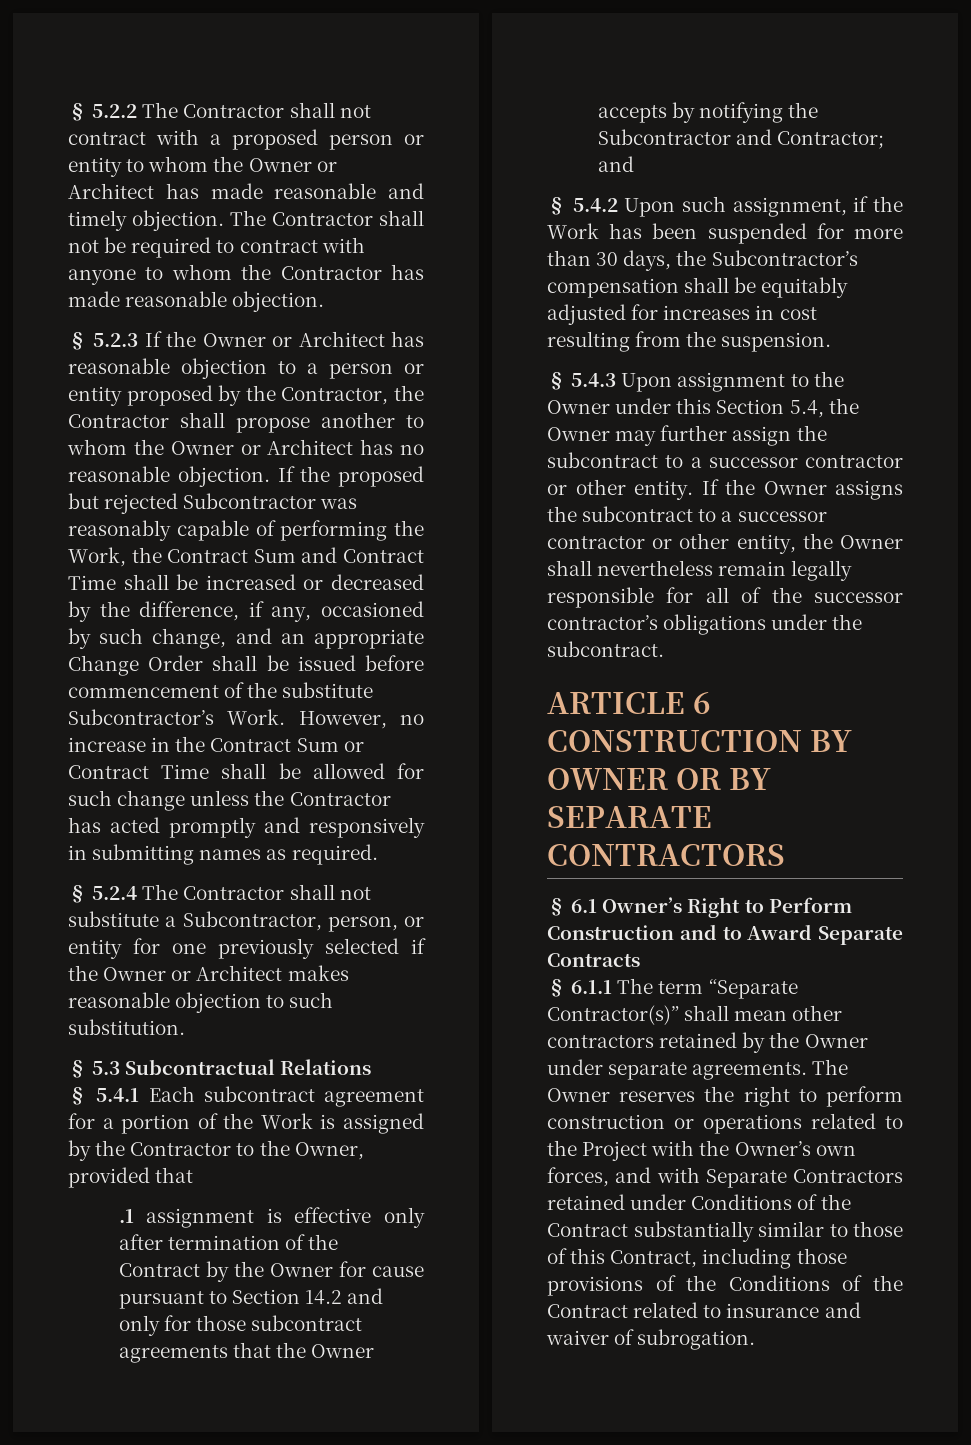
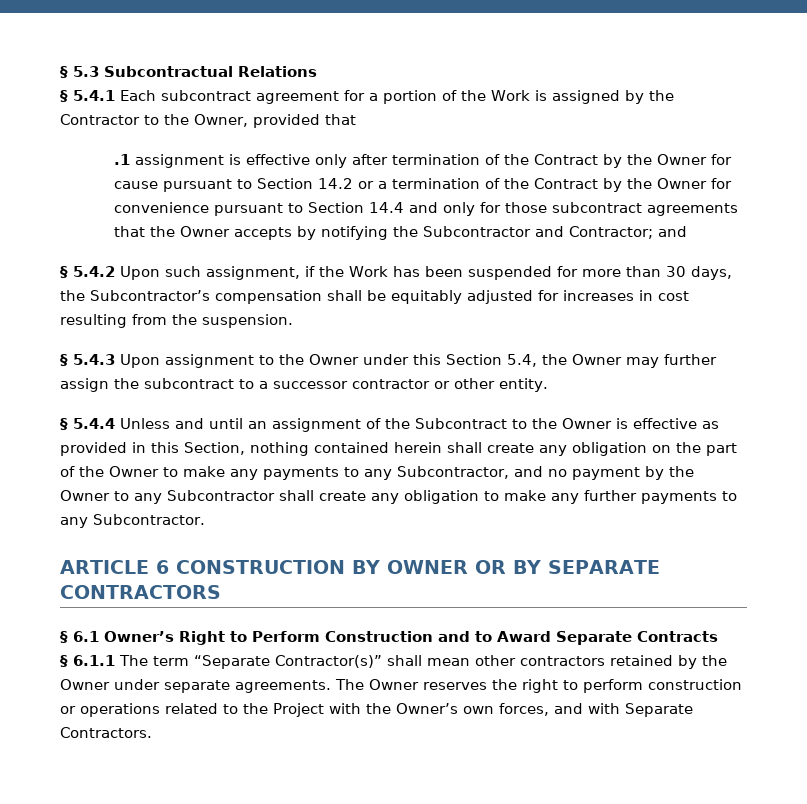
- § 5.2.2 The Contractor shall not contract with a proposed person or entity to whom the Owner or Architect has made reasonable and timely objection. The Contractor shall not be required to contract with anyone to whom the Contractor has made reasonable objection.
- § 5.2.3 If the Owner or Architect has reasonable objection to a person or entity proposed by the Contractor, the Contractor shall propose another to whom the Owner or Architect has no reasonable objection. If the proposed but rejected Subcontractor was reasonably capable of performing the Work, the Contract Sum and Contract Time shall be increased or decreased by the difference, if any, occasioned by such change, and an appropriate Change Order shall be issued before commencement of the substitute Subcontractor’s Work. However, no increase in the Contract Sum or Contract Time shall be allowed for such change unless the Contractor has acted promptly and responsively in submitting names as required.
- § 5.2.4 The Contractor shall not substitute a Subcontractor, person, or entity for one previously selected if the Owner or Architect makes reasonable objection to such substitution.
- .1 assignment is effective only after termination of the Contract by the Owner for cause pursuant to Section 14.2 and only for those subcontract agreements that the Owner accepts by notifying the Subcontractor and Contractor; and
+ .1 assignment is effective only after termination of the Contract by the Owner for cause pursuant to Section 14.2 or a termination of the Contract by the Owner for convenience pursuant to Section 14.4 and only for those subcontract agreements that the Owner accepts by notifying the Subcontractor and Contractor; and
- § 5.4.3 Upon assignment to the Owner under this Section 5.4, the Owner may further assign the subcontract to a successor contractor or other entity. If the Owner assigns the subcontract to a successor contractor or other entity, the Owner shall nevertheless remain legally responsible for all of the successor contractor’s obligations under the subcontract.
+ § 5.4.3 Upon assignment to the Owner under this Section 5.4, the Owner may further assign the subcontract to a successor contractor or other entity.
+ § 5.4.4 Unless and until an assignment of the Subcontract to the Owner is effective as provided in this Section, nothing contained herein shall create any obligation on the part of the Owner to make any payments to any Subcontractor, and no payment by the Owner to any Subcontractor shall create any obligation to make any further payments to any Subcontractor.
- The Owner reserves the right to perform construction or operations related to the Project with the Owner’s own forces, and with Separate Contractors retained under Conditions of the Contract substantially similar to those of this Contract, including those provisions of the Conditions of the Contract related to insurance and waiver of subrogation.
+ The Owner reserves the right to perform construction or operations related to the Project with the Owner’s own forces, and with Separate Contractors.

